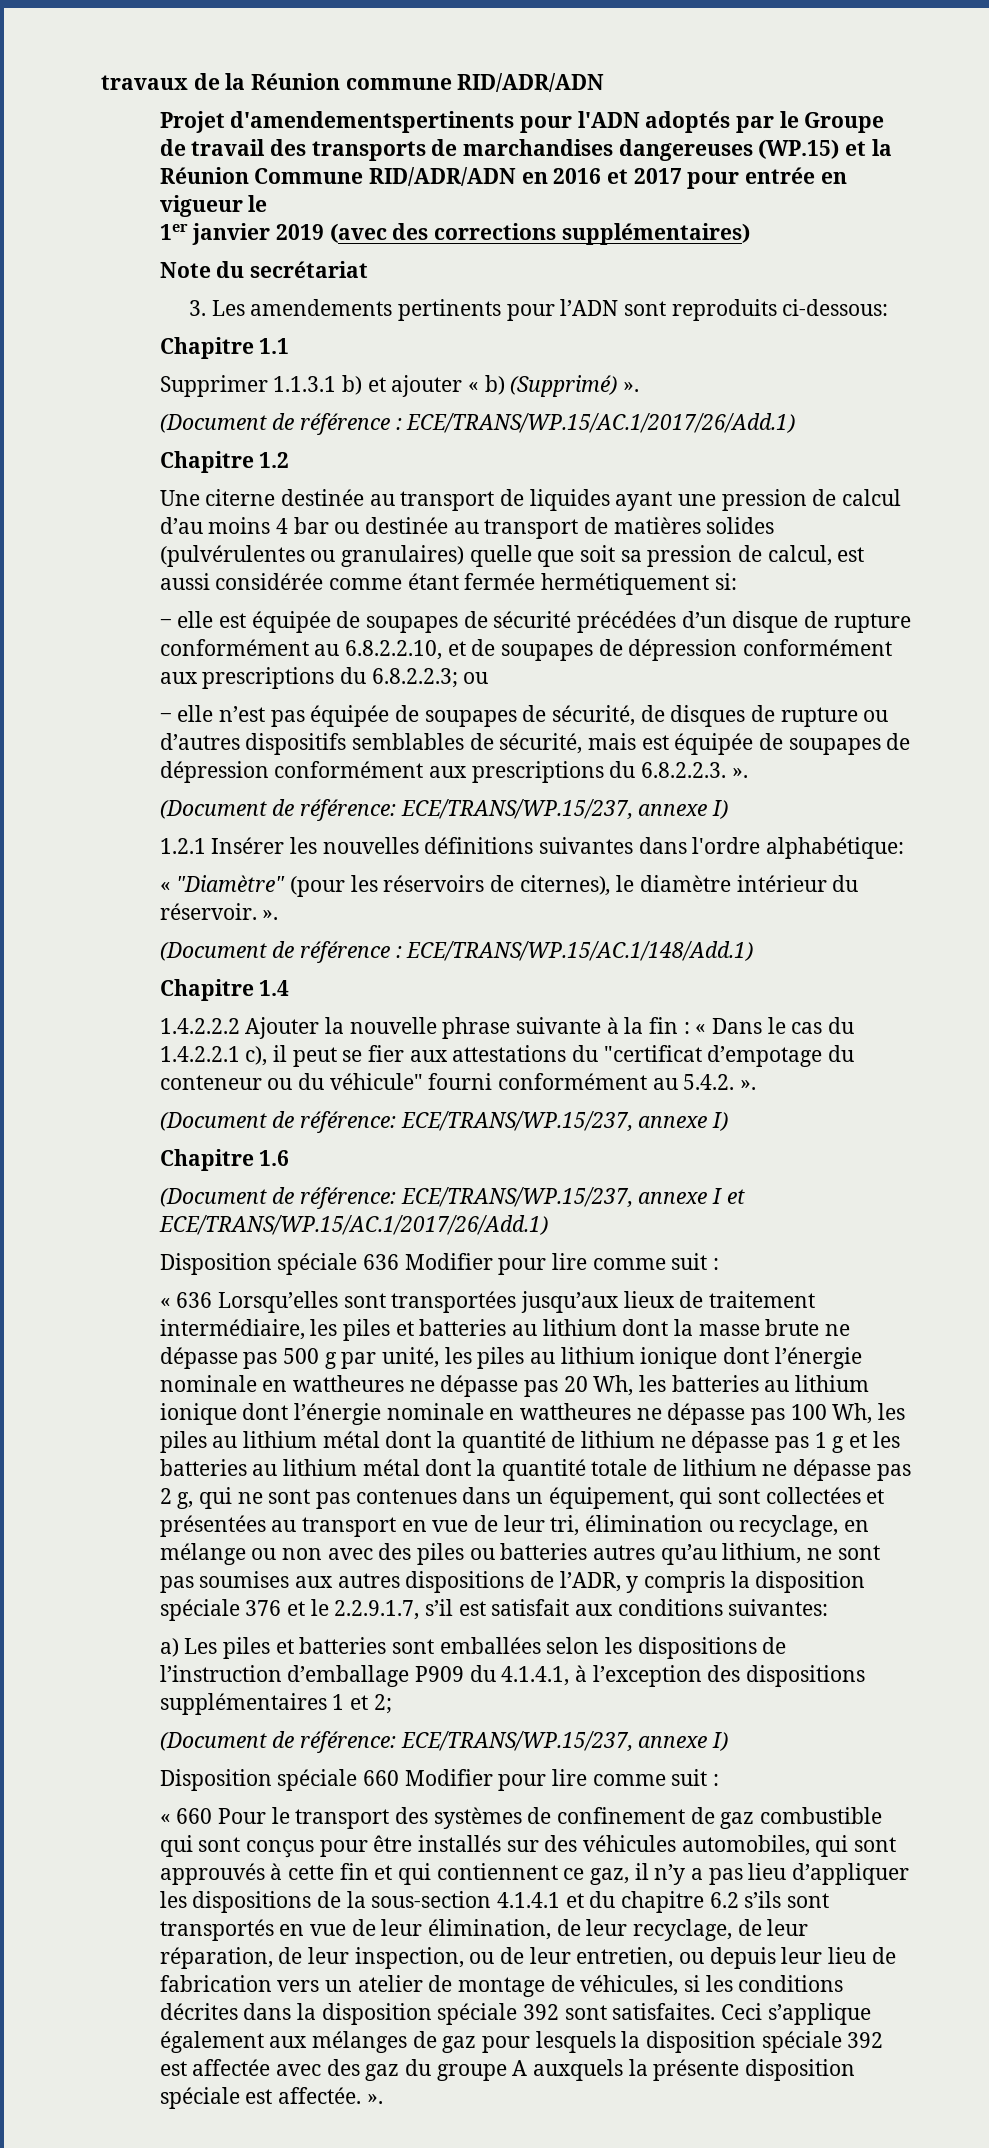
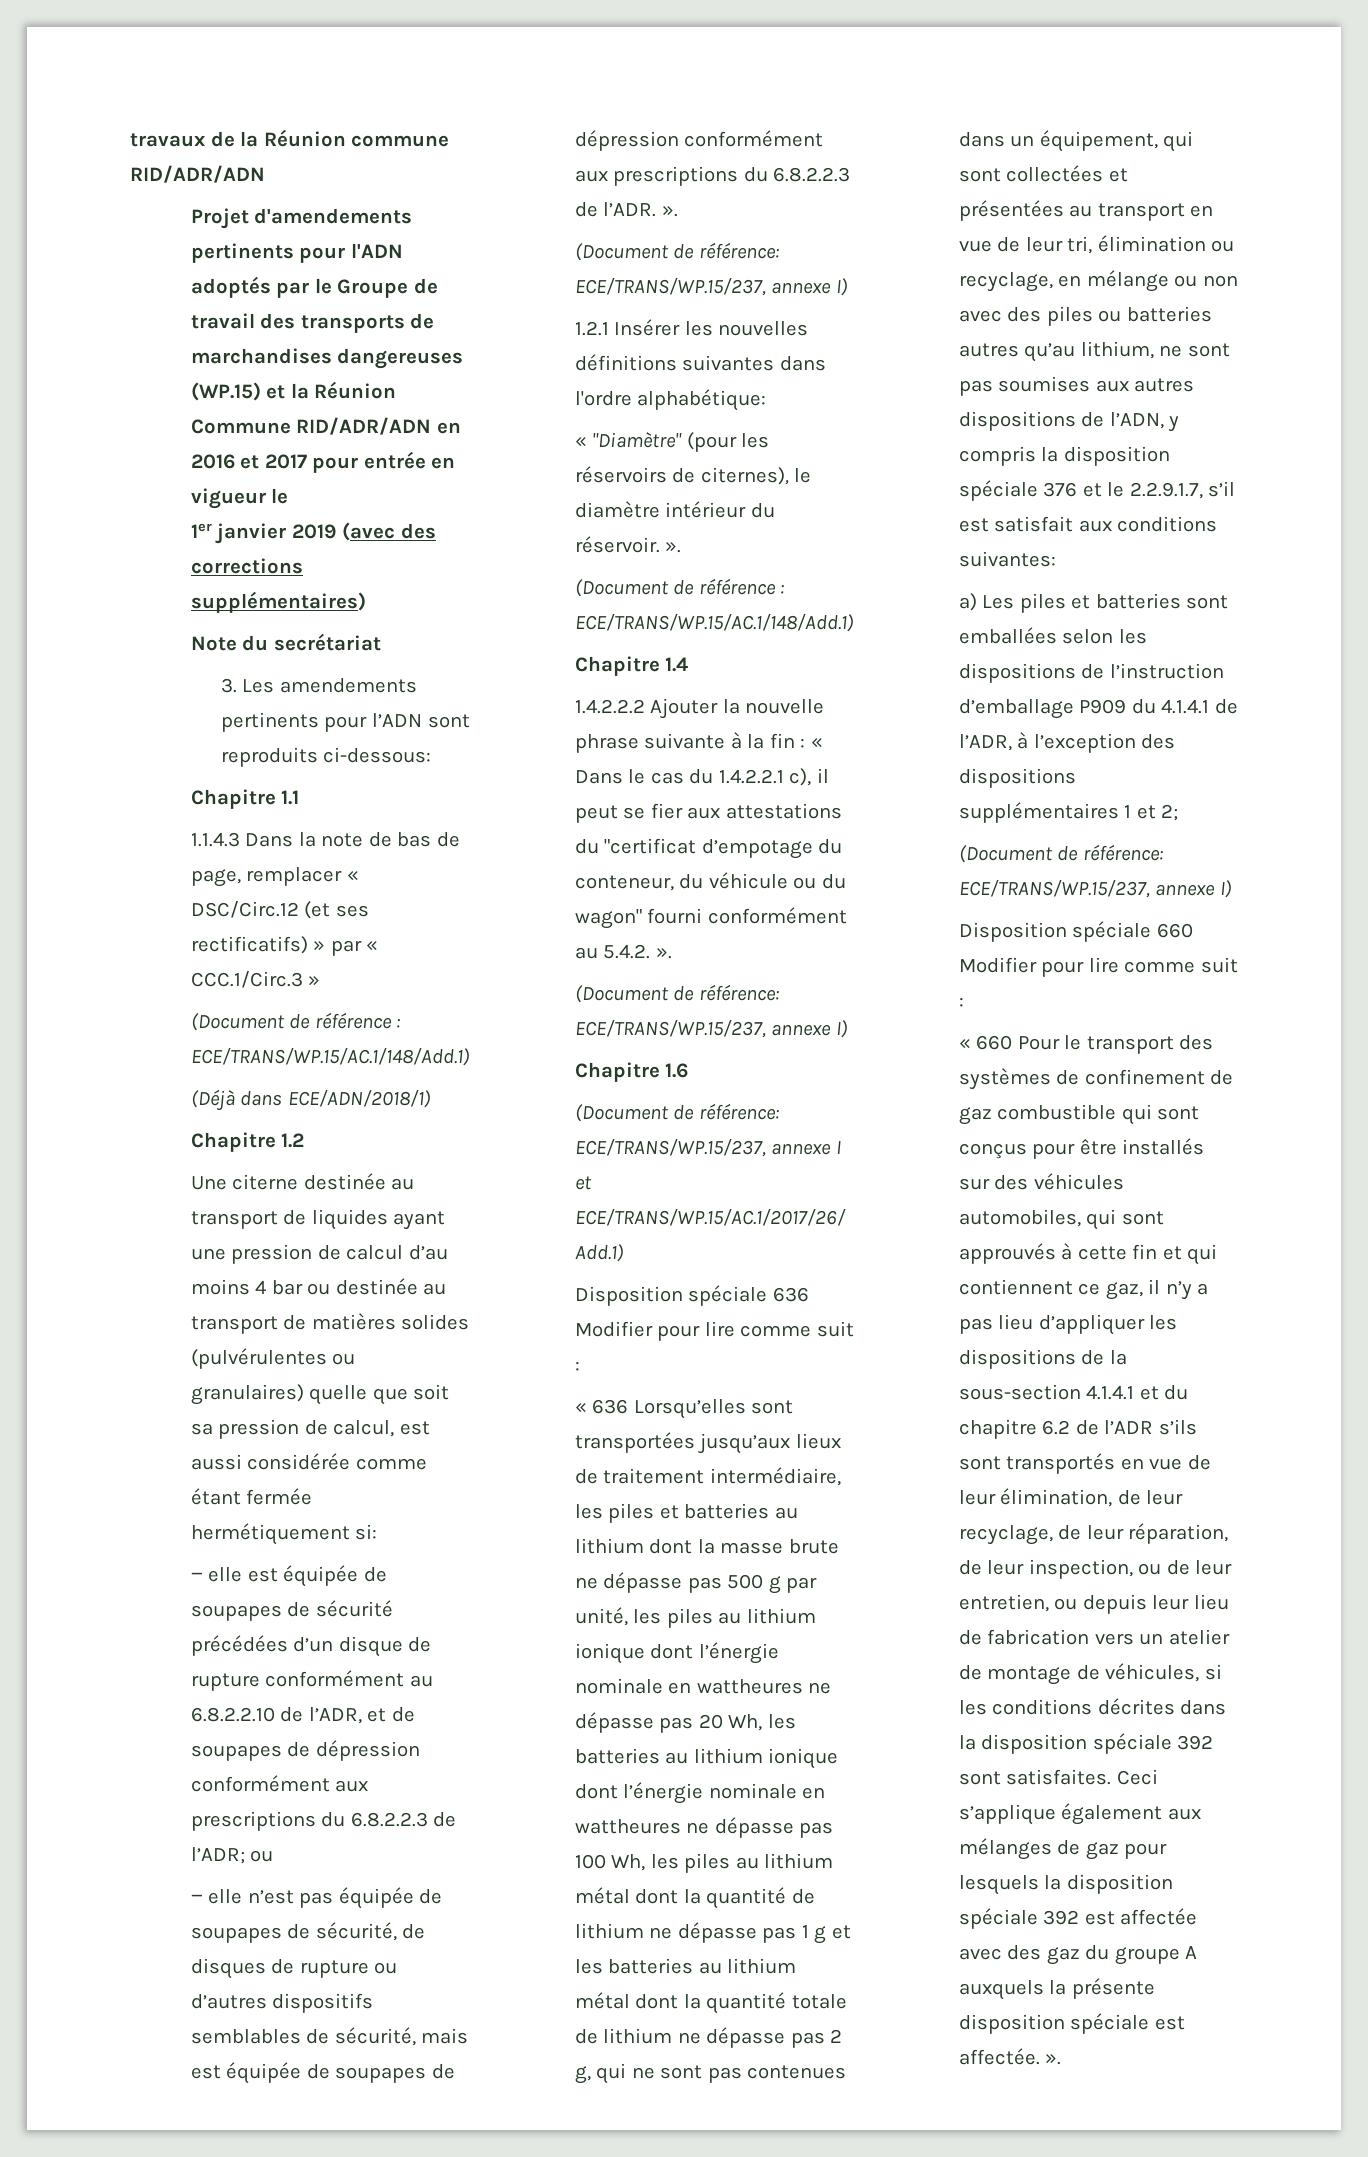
- Projet d'amendementspertinents pour l'ADN adoptés par le Groupe de travail des transports de marchandises dangereuses (WP.15) et la Réunion Commune RID/ADR/ADN en 2016 et 2017 pour entrée en vigueur le
+ Projet d'amendements pertinents pour l'ADN adoptés par le Groupe de travail des transports de marchandises dangereuses (WP.15) et la Réunion Commune RID/ADR/ADN en 2016 et 2017 pour entrée en vigueur le
- Supprimer 1.1.3.1 b) et ajouter « b) (Supprimé) ».
- (Document de référence : ECE/TRANS/WP.15/AC.1/2017/26/Add.1)
+ 1.1.4.3 Dans la note de bas de page, remplacer « DSC/Circ.12 (et ses rectificatifs) » par « CCC.1/Circ.3 »
+ (Document de référence : ECE/TRANS/WP.15/AC.1/148/Add.1)
+ (Déjà dans ECE/ADN/2018/1)
- ‒ elle est équipée de soupapes de sécurité précédées d’un disque de rupture conformément au 6.8.2.2.10, et de soupapes de dépression conformément aux prescriptions du 6.8.2.2.3; ou
+ ‒ elle est équipée de soupapes de sécurité précédées d’un disque de rupture conformément au 6.8.2.2.10 de l’ADR, et de soupapes de dépression conformément aux prescriptions du 6.8.2.2.3 de l’ADR; ou
- ‒ elle n’est pas équipée de soupapes de sécurité, de disques de rupture ou d’autres dispositifs semblables de sécurité, mais est équipée de soupapes de dépression conformément aux prescriptions du 6.8.2.2.3. ».
+ ‒ elle n’est pas équipée de soupapes de sécurité, de disques de rupture ou d’autres dispositifs semblables de sécurité, mais est équipée de soupapes de dépression conformément aux prescriptions du 6.8.2.2.3 de l’ADR. ».
- 1.4.2.2.2 Ajouter la nouvelle phrase suivante à la fin : « Dans le cas du 1.4.2.2.1 c), il peut se fier aux attestations du "certificat d’empotage du conteneur ou du véhicule" fourni conformément au 5.4.2. ».
+ 1.4.2.2.2 Ajouter la nouvelle phrase suivante à la fin : « Dans le cas du 1.4.2.2.1 c), il peut se fier aux attestations du "certificat d’empotage du conteneur, du véhicule ou du wagon" fourni conformément au 5.4.2. ».
- « 636 Lorsqu’elles sont transportées jusqu’aux lieux de traitement intermédiaire, les piles et batteries au lithium dont la masse brute ne dépasse pas 500 g par unité, les piles au lithium ionique dont l’énergie nominale en wattheures ne dépasse pas 20 Wh, les batteries au lithium ionique dont l’énergie nominale en wattheures ne dépasse pas 100 Wh, les piles au lithium métal dont la quantité de lithium ne dépasse pas 1 g et les batteries au lithium métal dont la quantité totale de lithium ne dépasse pas 2 g, qui ne sont pas contenues dans un équipement, qui sont collectées et présentées au transport en vue de leur tri, élimination ou recyclage, en mélange ou non avec des piles ou batteries autres qu’au lithium, ne sont pas soumises aux autres dispositions de l’ADR, y compris la disposition spéciale 376 et le 2.2.9.1.7, s’il est satisfait aux conditions suivantes:
+ « 636 Lorsqu’elles sont transportées jusqu’aux lieux de traitement intermédiaire, les piles et batteries au lithium dont la masse brute ne dépasse pas 500 g par unité, les piles au lithium ionique dont l’énergie nominale en wattheures ne dépasse pas 20 Wh, les batteries au lithium ionique dont l’énergie nominale en wattheures ne dépasse pas 100 Wh, les piles au lithium métal dont la quantité de lithium ne dépasse pas 1 g et les batteries au lithium métal dont la quantité totale de lithium ne dépasse pas 2 g, qui ne sont pas contenues dans un équipement, qui sont collectées et présentées au transport en vue de leur tri, élimination ou recyclage, en mélange ou non avec des piles ou batteries autres qu’au lithium, ne sont pas soumises aux autres dispositions de l’ADN, y compris la disposition spéciale 376 et le 2.2.9.1.7, s’il est satisfait aux conditions suivantes:
- a) Les piles et batteries sont emballées selon les dispositions de l’instruction d’emballage P909 du 4.1.4.1, à l’exception des dispositions supplémentaires 1 et 2;
+ a) Les piles et batteries sont emballées selon les dispositions de l’instruction d’emballage P909 du 4.1.4.1 de l’ADR, à l’exception des dispositions supplémentaires 1 et 2;
- « 660 Pour le transport des systèmes de confinement de gaz combustible qui sont conçus pour être installés sur des véhicules automobiles, qui sont approuvés à cette fin et qui contiennent ce gaz, il n’y a pas lieu d’appliquer les dispositions de la sous-section 4.1.4.1 et du chapitre 6.2 s’ils sont transportés en vue de leur élimination, de leur recyclage, de leur réparation, de leur inspection, ou de leur entretien, ou depuis leur lieu de fabrication vers un atelier de montage de véhicules, si les conditions décrites dans la disposition spéciale 392 sont satisfaites.
+ « 660 Pour le transport des systèmes de confinement de gaz combustible qui sont conçus pour être installés sur des véhicules automobiles, qui sont approuvés à cette fin et qui contiennent ce gaz, il n’y a pas lieu d’appliquer les dispositions de la sous-section 4.1.4.1 et du chapitre 6.2 de l’ADR s’ils sont transportés en vue de leur élimination, de leur recyclage, de leur réparation, de leur inspection, ou de leur entretien, ou depuis leur lieu de fabrication vers un atelier de montage de véhicules, si les conditions décrites dans la disposition spéciale 392 sont satisfaites.

